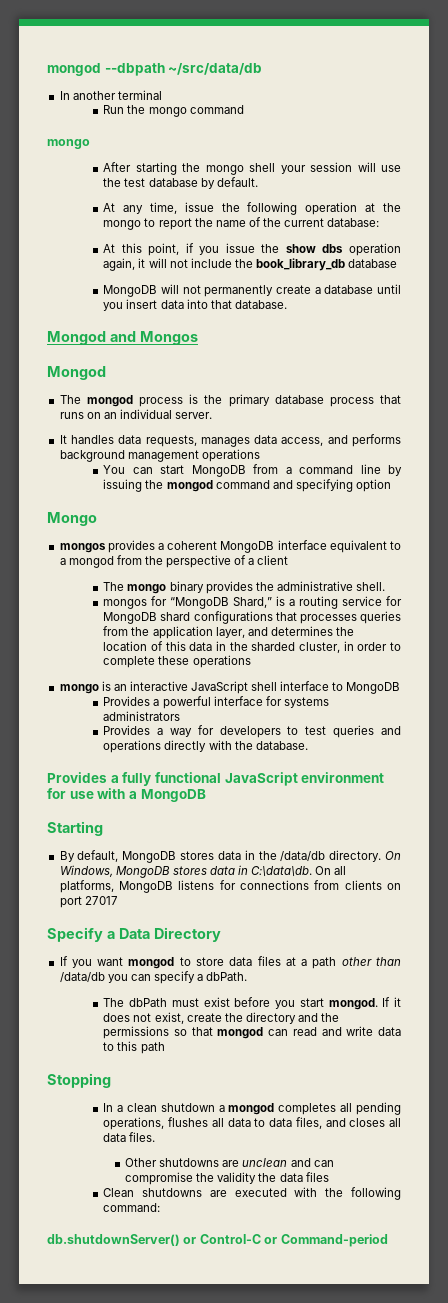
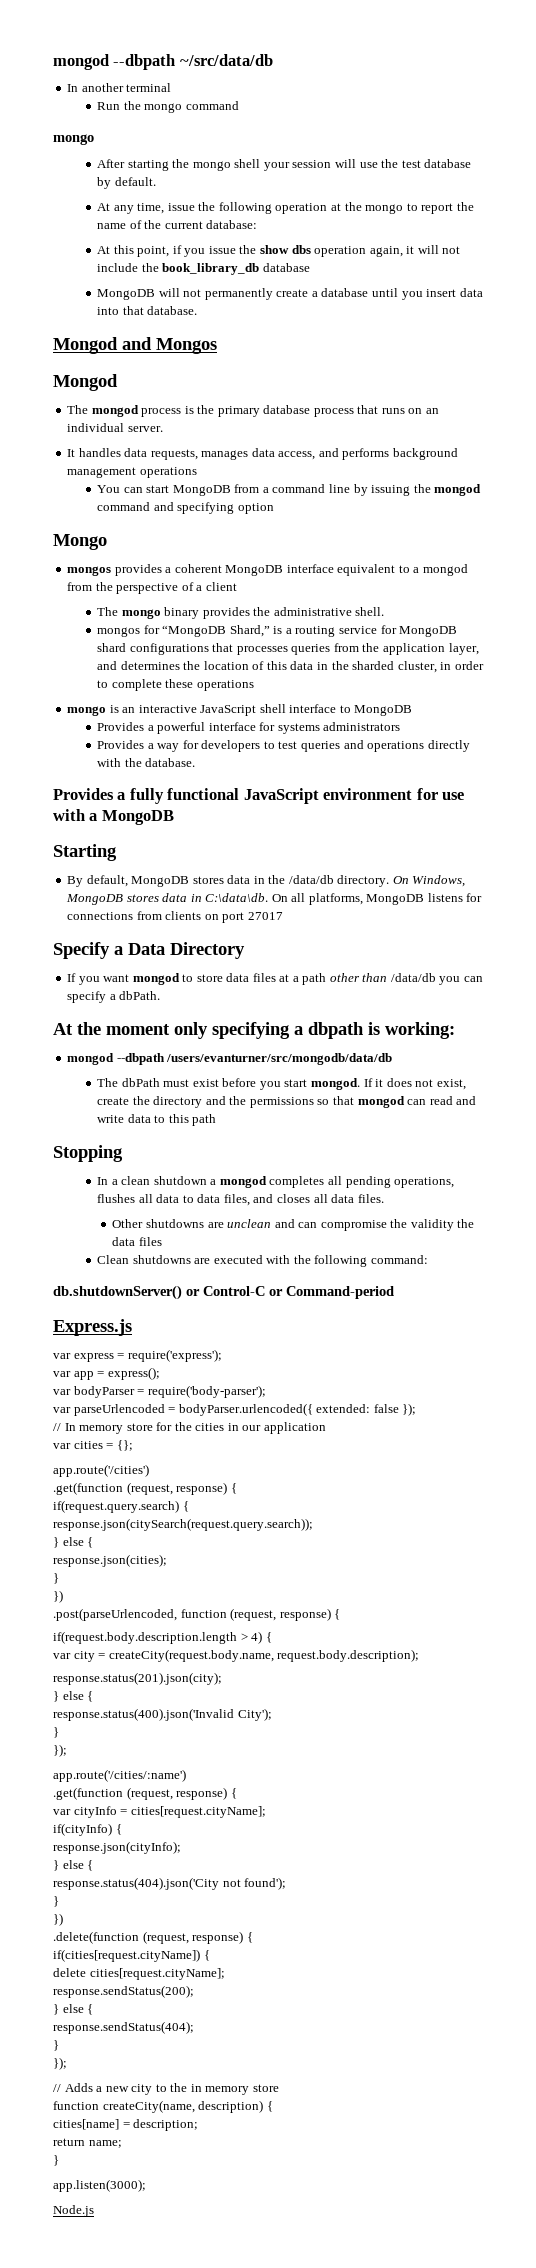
+ At the moment only specifying a dbpath is working:
+ mongod --dbpath /users/evanturner/src/mongodb/data/db
+ Express.js
+ var express = require('express');
+ var app = express();
+ var bodyParser = require('body-parser');
+ var parseUrlencoded = bodyParser.urlencoded({ extended: false });
+ // In memory store for the cities in our application
+ var cities = {};
+ app.route('/cities')
+ .get(function (request, response) {
+ if(request.query.search) {
+ response.json(citySearch(request.query.search));
+ } else {
+ response.json(cities);
+ }
+ })
+ .post(parseUrlencoded, function (request, response) {
+ if(request.body.description.length > 4) {
+ var city = createCity(request.body.name, request.body.description);
+ response.status(201).json(city);
+ } else {
+ response.status(400).json('Invalid City');
+ }
+ });
+ app.route('/cities/:name')
+ .get(function (request, response) {
+ var cityInfo = cities[request.cityName];
+ if(cityInfo) {
+ response.json(cityInfo);
+ } else {
+ response.status(404).json('City not found');
+ }
+ })
+ .delete(function (request, response) {
+ if(cities[request.cityName]) {
+ delete cities[request.cityName];
+ response.sendStatus(200);
+ } else {
+ response.sendStatus(404);
+ }
+ });
+ // Adds a new city to the in memory store
+ function createCity(name, description) {
+ cities[name] = description;
+ return name;
+ }
+ app.listen(3000);
+ Node.js

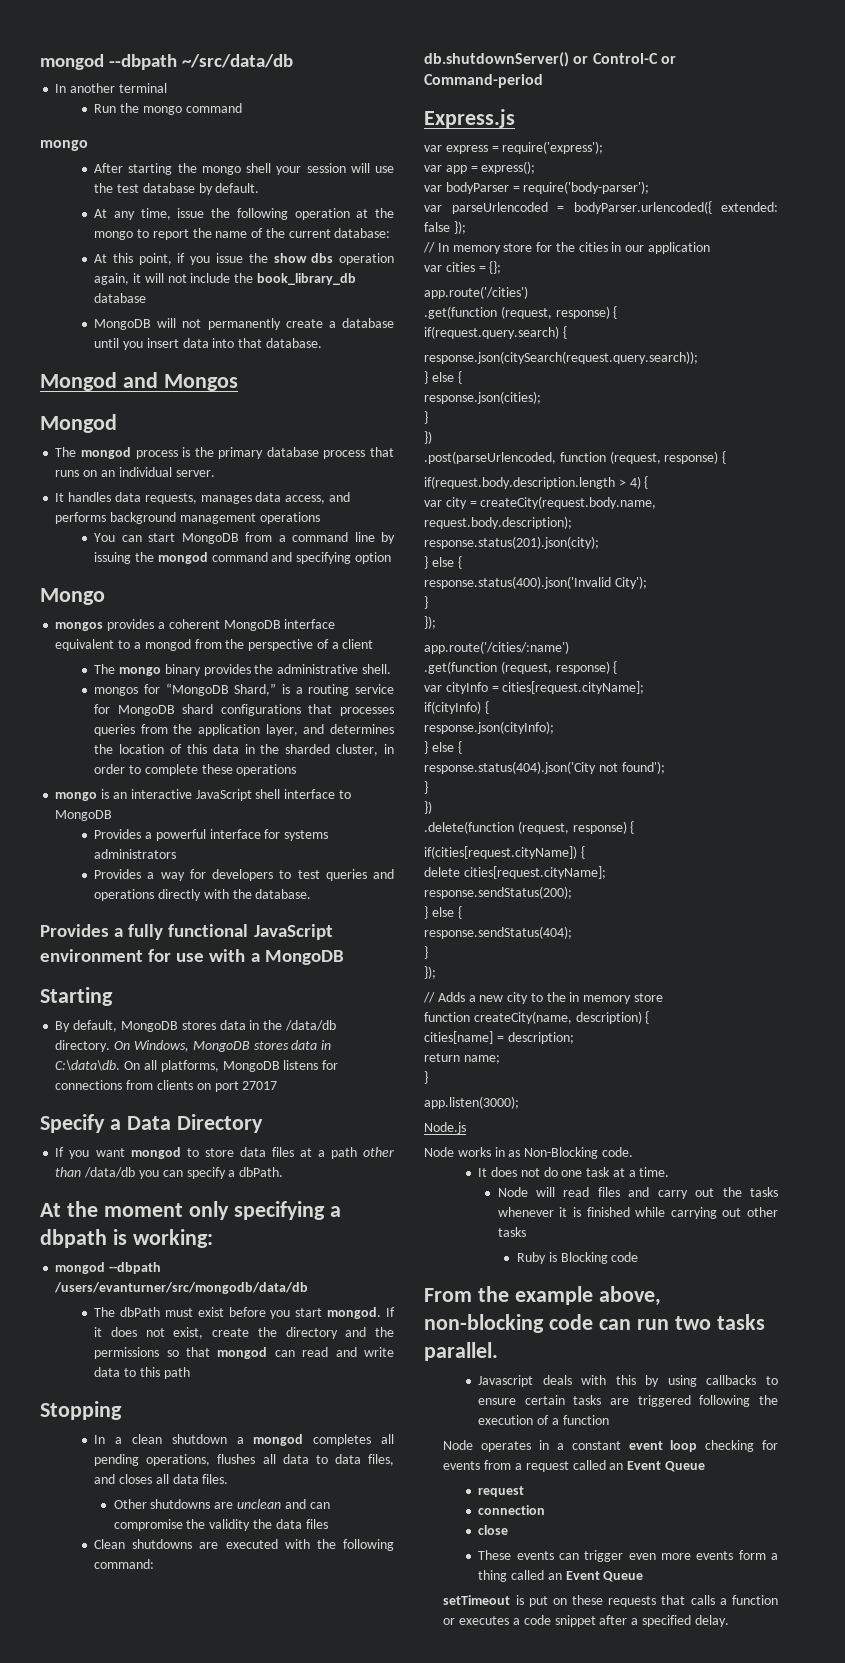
+ Node works in as Non-Blocking code.
+ It does not do one task at a time.
+ Node will read files and carry out the tasks whenever it is finished while carrying out other tasks
+ Ruby is Blocking code
+ From the example above, non-blocking code can run two tasks parallel.
+ Javascript deals with this by using callbacks to ensure certain tasks are triggered following the execution of a function
+ Node operates in a constant event loop checking for events from a request called an Event Queue
+ request
+ connection
+ close
+ These events can trigger even more events form a thing called an Event Queue
+ setTimeout is put on these requests that calls a function or executes a code snippet after a specified delay.

